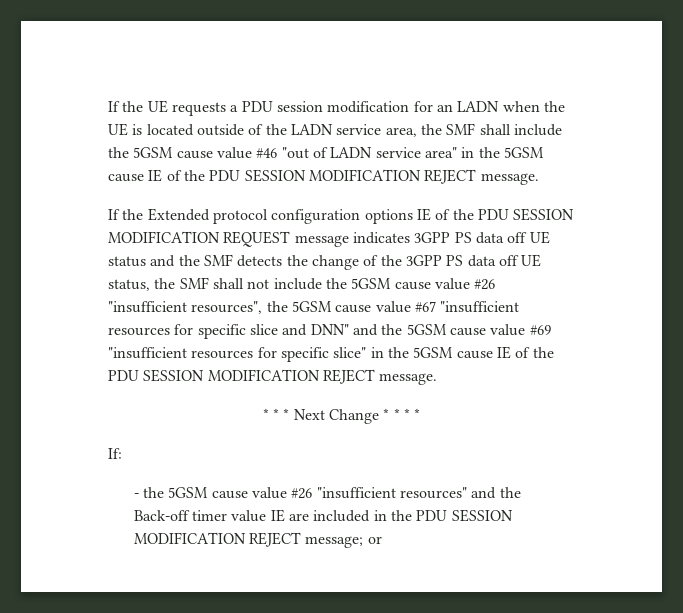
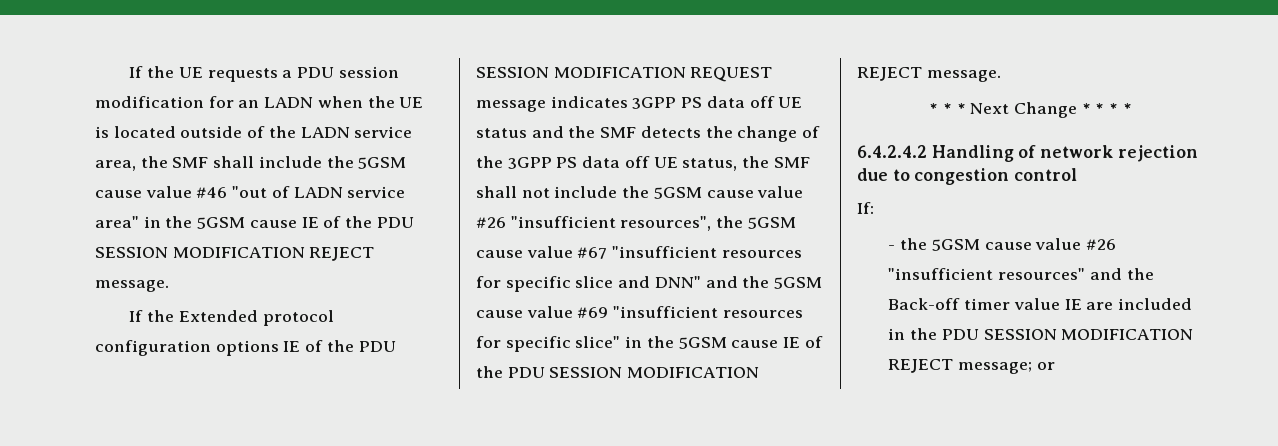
+ 6.4.2.4.2 Handling of network rejection due to congestion control

